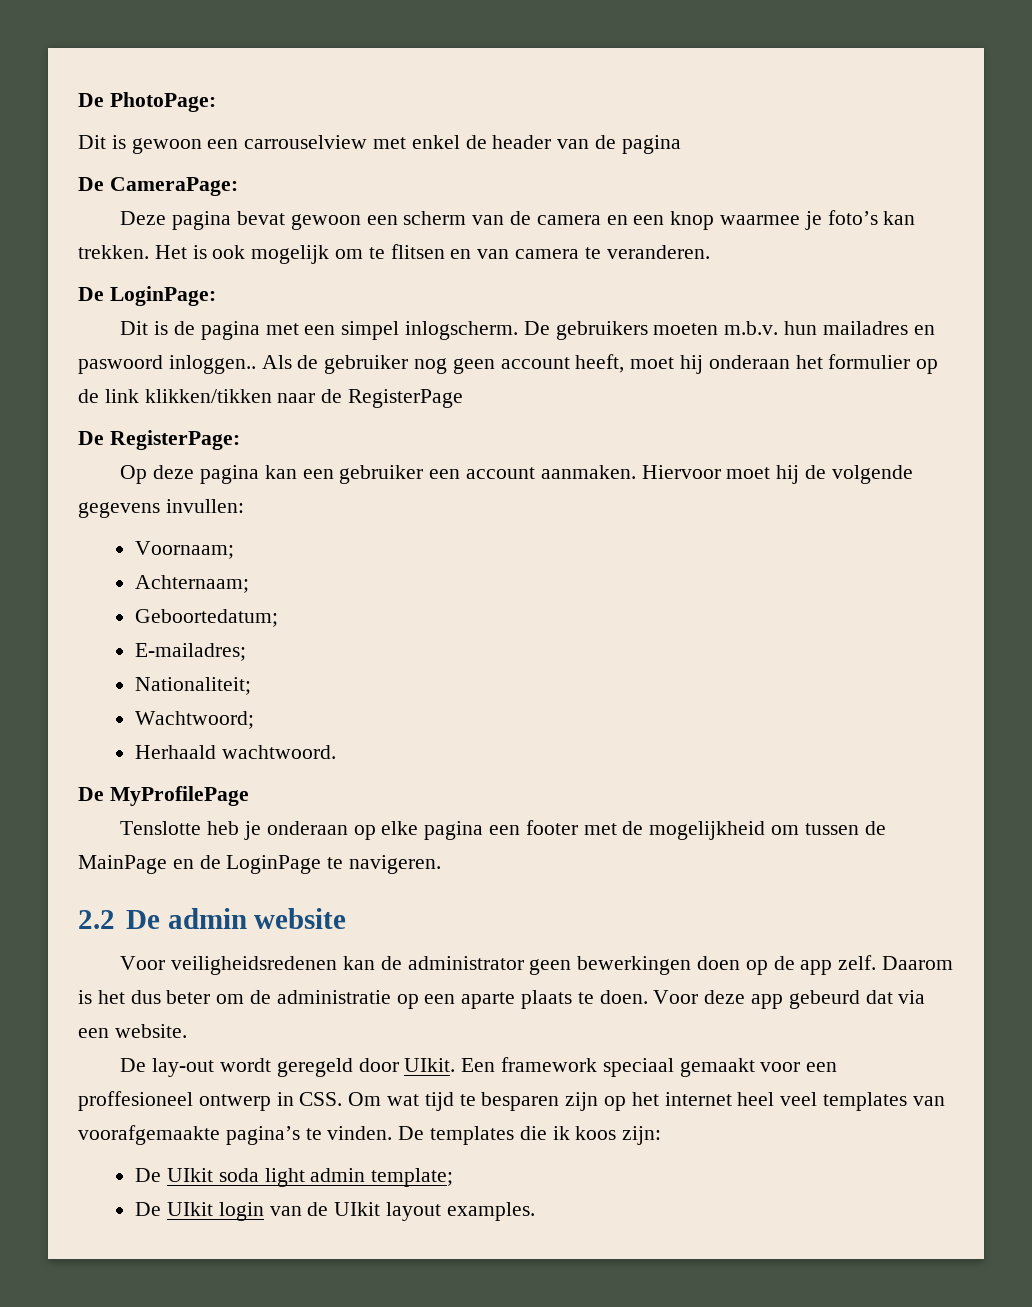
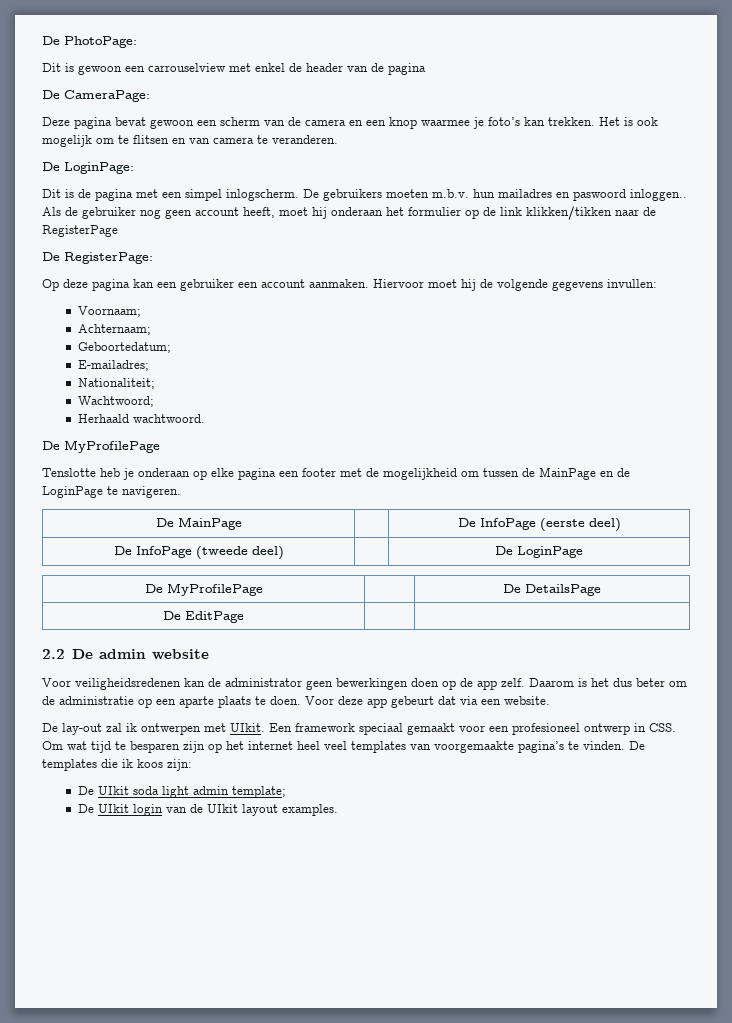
+ De MainPage | | De InfoPage (eerste deel)
+ De InfoPage (tweede deel) | | De LoginPage
+ De MyProfilePage | | De DetailsPage
+ De EditPage | |
- Voor deze app gebeurd dat via een website.
+ Voor deze app gebeurt dat via een website.
- De lay-out wordt geregeld door UIkit.
+ De lay-out zal ik ontwerpen met UIkit.
- Een framework speciaal gemaakt voor een proffesioneel ontwerp in CSS. Om wat tijd te besparen zijn op het internet heel veel templates van voorafgemaakte pagina’s te vinden.
+ Een framework speciaal gemaakt voor een profesioneel ontwerp in CSS. Om wat tijd te besparen zijn op het internet heel veel templates van voorgemaakte pagina’s te vinden.

